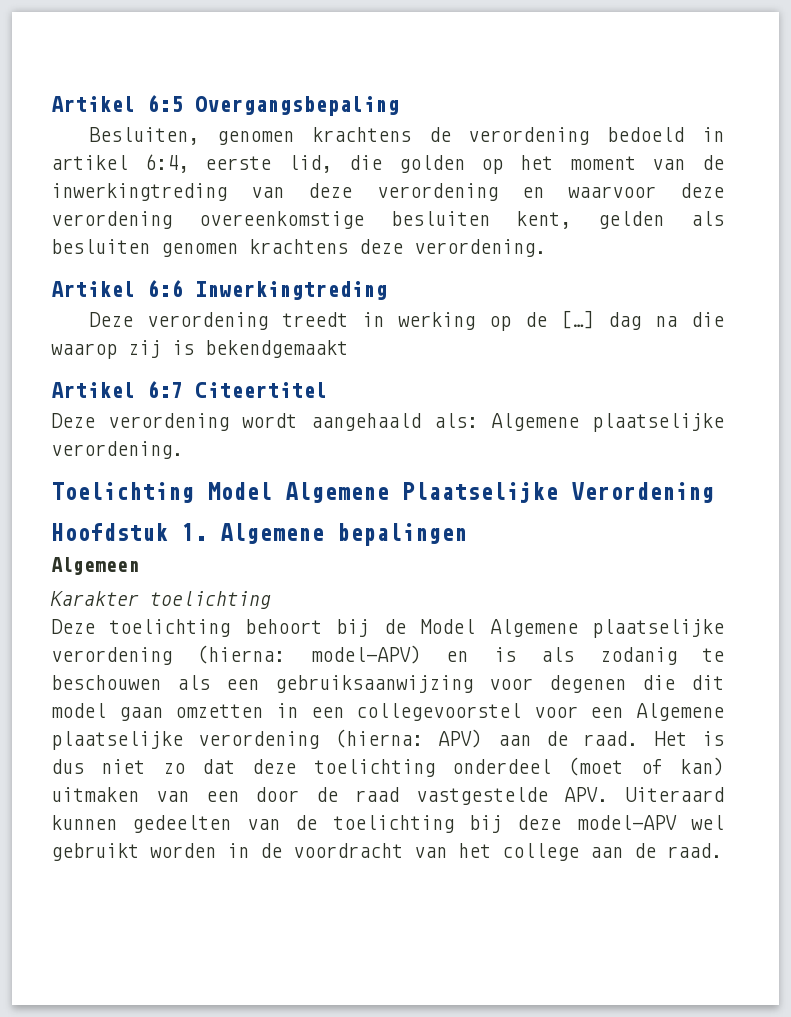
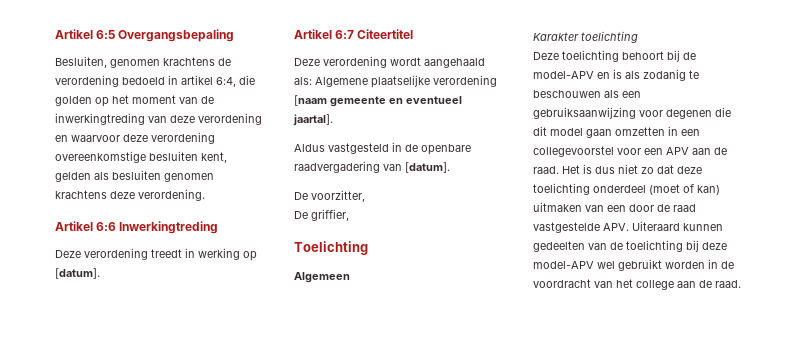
- Besluiten, genomen krachtens de verordening bedoeld in artikel 6:4, eerste lid, die golden op het moment van de inwerkingtreding van deze verordening en waarvoor deze verordening overeenkomstige besluiten kent, gelden als besluiten genomen krachtens deze verordening.
+ Besluiten, genomen krachtens de verordening bedoeld in artikel 6:4, die golden op het moment van de inwerkingtreding van deze verordening en waarvoor deze verordening overeenkomstige besluiten kent, gelden als besluiten genomen krachtens deze verordening.
- Deze verordening treedt in werking op de […] dag na die waarop zij is bekendgemaakt
+ Deze verordening treedt in werking op [datum].
- Deze verordening wordt aangehaald als: Algemene plaatselijke verordening.
- Toelichting Model Algemene Plaatselijke Verordening
- Hoofdstuk 1. Algemene bepalingen
+ Deze verordening wordt aangehaald als: Algemene plaatselijke verordening [naam gemeente en eventueel jaartal].
+ Aldus vastgesteld in de openbare raadvergadering van [datum].
+ De voorzitter,
+ De griffier,
+ Toelichting
- Deze toelichting behoort bij de Model Algemene plaatselijke verordening (hierna: model-APV) en is als zodanig te beschouwen als een gebruiksaanwijzing voor degenen die dit model gaan omzetten in een collegevoorstel voor een Algemene plaatselijke verordening (hierna: APV) aan de raad.
+ Deze toelichting behoort bij de model-APV en is als zodanig te beschouwen als een gebruiksaanwijzing voor degenen die dit model gaan omzetten in een collegevoorstel voor een APV aan de raad.

